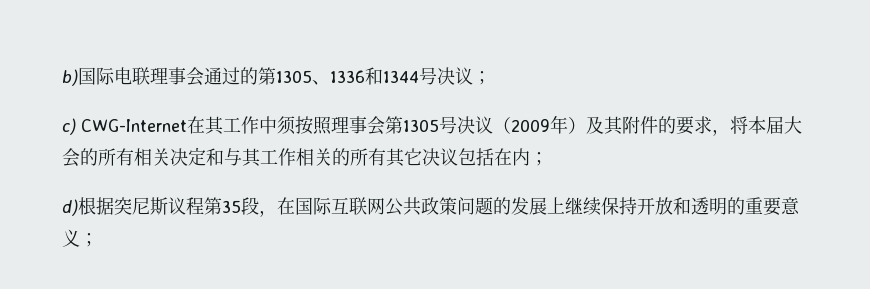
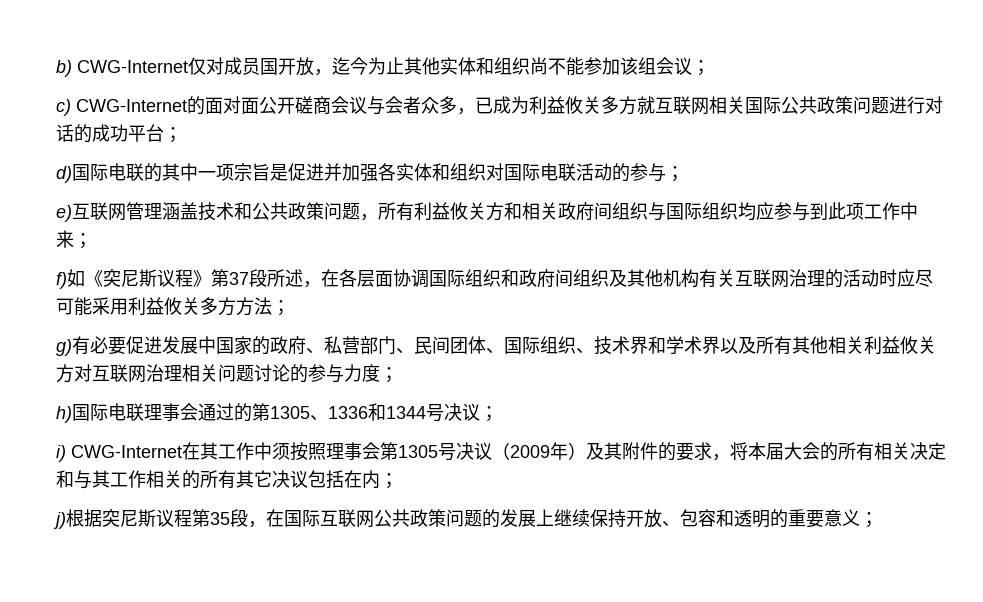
- b)国际电联理事会通过的第1305、1336和1344号决议；
+ b) CWG-Internet仅对成员国开放，迄今为止其他实体和组织尚不能参加该组会议；
+ c) CWG-Internet的面对面公开磋商会议与会者众多，已成为利益攸关多方就互联网相关国际公共政策问题进行对话的成功平台；
+ d)国际电联的其中一项宗旨是促进并加强各实体和组织对国际电联活动的参与；
+ e)互联网管理涵盖技术和公共政策问题，所有利益攸关方和相关政府间组织与国际组织均应参与到此项工作中来；
+ f)如《突尼斯议程》第37段所述，在各层面协调国际组织和政府间组织及其他机构有关互联网治理的活动时应尽可能采用利益攸关多方方法；
+ g)有必要促进发展中国家的政府、私营部门、民间团体、国际组织、技术界和学术界以及所有其他相关利益攸关方对互联网治理相关问题讨论的参与力度；
+ h)国际电联理事会通过的第1305、1336和1344号决议；
- c) CWG-Internet在其工作中须按照理事会第1305号决议（2009年）及其附件的要求，将本届大会的所有相关决定和与其工作相关的所有其它决议包括在内；
+ i) CWG-Internet在其工作中须按照理事会第1305号决议（2009年）及其附件的要求，将本届大会的所有相关决定和与其工作相关的所有其它决议包括在内；
- d)根据突尼斯议程第35段，在国际互联网公共政策问题的发展上继续保持开放和透明的重要意义；
+ j)根据突尼斯议程第35段，在国际互联网公共政策问题的发展上继续保持开放、包容和透明的重要意义；

